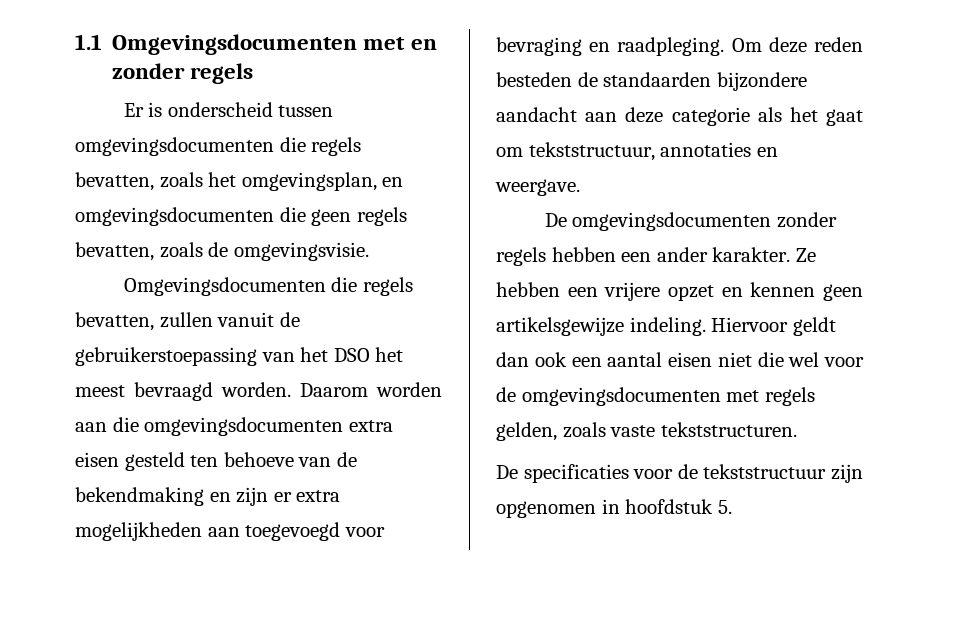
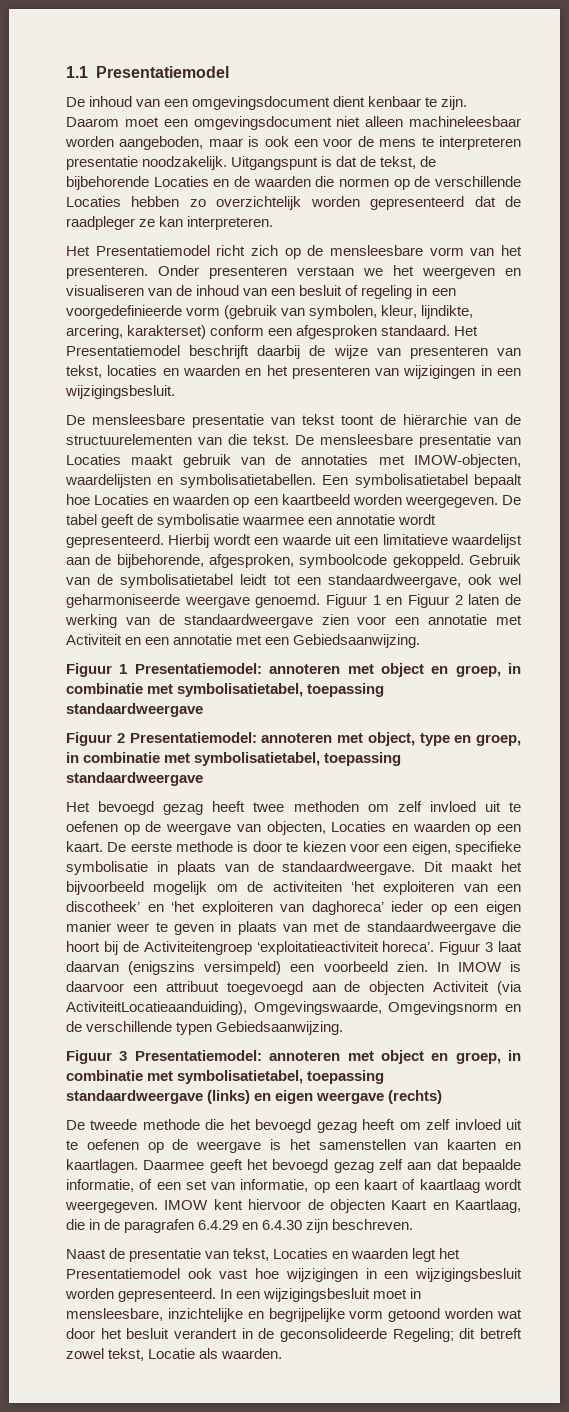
- 1.1 Omgevingsdocumenten met en zonder regels
- Er is onderscheid tussen omgevingsdocumenten die regels bevatten, zoals het omgevingsplan, en omgevingsdocumenten die geen regels bevatten, zoals de omgevingsvisie.
- Omgevingsdocumenten die regels bevatten, zullen vanuit de gebruikerstoepassing van het DSO het meest bevraagd worden. Daarom worden aan die omgevingsdocumenten extra eisen gesteld ten behoeve van de bekendmaking en zijn er extra mogelijkheden aan toegevoegd voor bevraging en raadpleging. Om deze reden besteden de standaarden bijzondere aandacht aan deze categorie als het gaat om tekststructuur, annotaties en weergave.
- De omgevingsdocumenten zonder regels hebben een ander karakter. Ze hebben een vrijere opzet en kennen geen artikelsgewijze indeling. Hiervoor geldt dan ook een aantal eisen niet die wel voor de omgevingsdocumenten met regels gelden, zoals vaste tekststructuren.
- De specificaties voor de tekststructuur zijn opgenomen in hoofdstuk 5.
+ 1.1 Presentatiemodel
+ De inhoud van een omgevingsdocument dient kenbaar te zijn. Daarom moet een omgevingsdocument niet alleen machineleesbaar worden aangeboden, maar is ook een voor de mens te interpreteren presentatie noodzakelijk. Uitgangspunt is dat de tekst, de bijbehorende Locaties en de waarden die normen op de verschillende Locaties hebben zo overzichtelijk worden gepresenteerd dat de raadpleger ze kan interpreteren.
+ Het Presentatiemodel richt zich op de mensleesbare vorm van het presenteren. Onder presenteren verstaan we het weergeven en visualiseren van de inhoud van een besluit of regeling in een voorgedefinieerde vorm (gebruik van symbolen, kleur, lijndikte, arcering, karakterset) conform een afgesproken standaard. Het Presentatiemodel beschrijft daarbij de wijze van presenteren van tekst, locaties en waarden en het presenteren van wijzigingen in een wijzigingsbesluit.
+ De mensleesbare presentatie van tekst toont de hiërarchie van de structuurelementen van die tekst. De mensleesbare presentatie van Locaties maakt gebruik van de annotaties met IMOW-objecten, waardelijsten en symbolisatietabellen. Een symbolisatietabel bepaalt hoe Locaties en waarden op een kaartbeeld worden weergegeven. De tabel geeft de symbolisatie waarmee een annotatie wordt gepresenteerd. Hierbij wordt een waarde uit een limitatieve waardelijst aan de bijbehorende, afgesproken, symboolcode gekoppeld. Gebruik van de symbolisatietabel leidt tot een standaardweergave, ook wel geharmoniseerde weergave genoemd. Figuur 1 en Figuur 2 laten de werking van de standaardweergave zien voor een annotatie met Activiteit en een annotatie met een Gebiedsaanwijzing.
+ Figuur 1 Presentatiemodel: annoteren met object en groep, in combinatie met symbolisatietabel, toepassing standaardweergave
+ Figuur 2 Presentatiemodel: annoteren met object, type en groep, in combinatie met symbolisatietabel, toepassing standaardweergave
+ Het bevoegd gezag heeft twee methoden om zelf invloed uit te oefenen op de weergave van objecten, Locaties en waarden op een kaart. De eerste methode is door te kiezen voor een eigen, specifieke symbolisatie in plaats van de standaardweergave. Dit maakt het bijvoorbeeld mogelijk om de activiteiten ‘het exploiteren van een discotheek’ en ‘het exploiteren van daghoreca’ ieder op een eigen manier weer te geven in plaats van met de standaardweergave die hoort bij de Activiteitengroep ‘exploitatieactiviteit horeca’. Figuur 3 laat daarvan (enigszins versimpeld) een voorbeeld zien. In IMOW is daarvoor een attribuut toegevoegd aan de objecten Activiteit (via ActiviteitLocatieaanduiding), Omgevingswaarde, Omgevingsnorm en de verschillende typen Gebiedsaanwijzing.
+ Figuur 3 Presentatiemodel: annoteren met object en groep, in combinatie met symbolisatietabel, toepassing standaardweergave (links) en eigen weergave (rechts)
+ De tweede methode die het bevoegd gezag heeft om zelf invloed uit te oefenen op de weergave is het samenstellen van kaarten en kaartlagen. Daarmee geeft het bevoegd gezag zelf aan dat bepaalde informatie, of een set van informatie, op een kaart of kaartlaag wordt weergegeven. IMOW kent hiervoor de objecten Kaart en Kaartlaag, die in de paragrafen 6.4.29 en 6.4.30 zijn beschreven.
+ Naast de presentatie van tekst, Locaties en waarden legt het Presentatiemodel ook vast hoe wijzigingen in een wijzigingsbesluit worden gepresenteerd. In een wijzigingsbesluit moet in mensleesbare, inzichtelijke en begrijpelijke vorm getoond worden wat door het besluit verandert in de geconsolideerde Regeling; dit betreft zowel tekst, Locatie als waarden.

